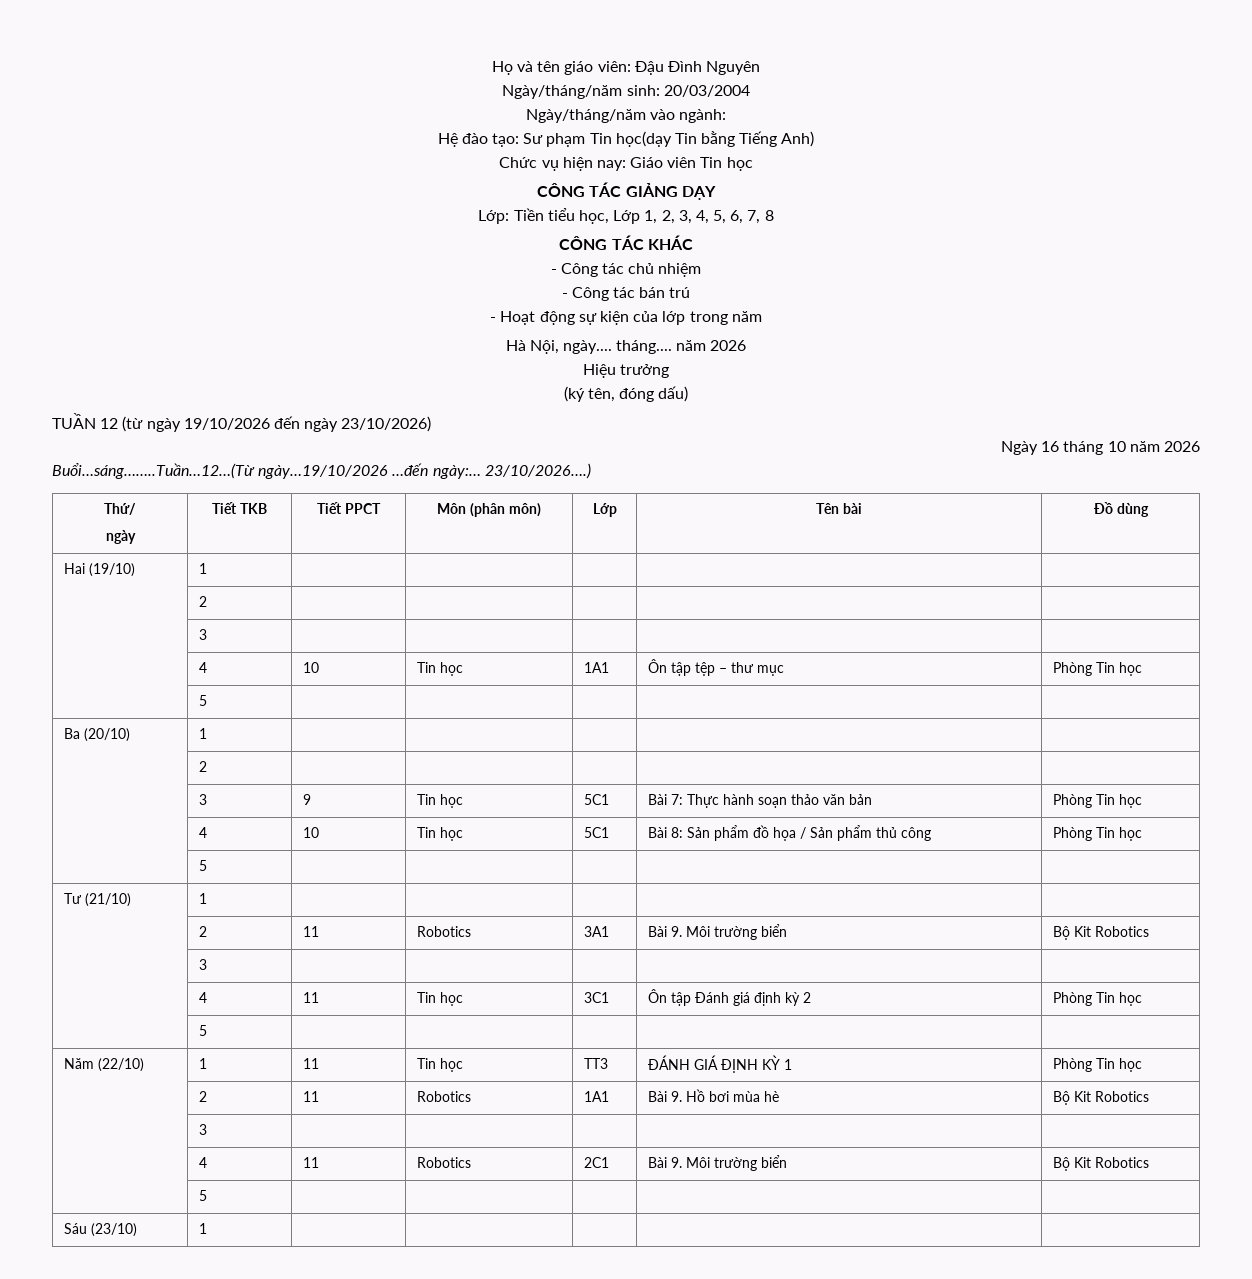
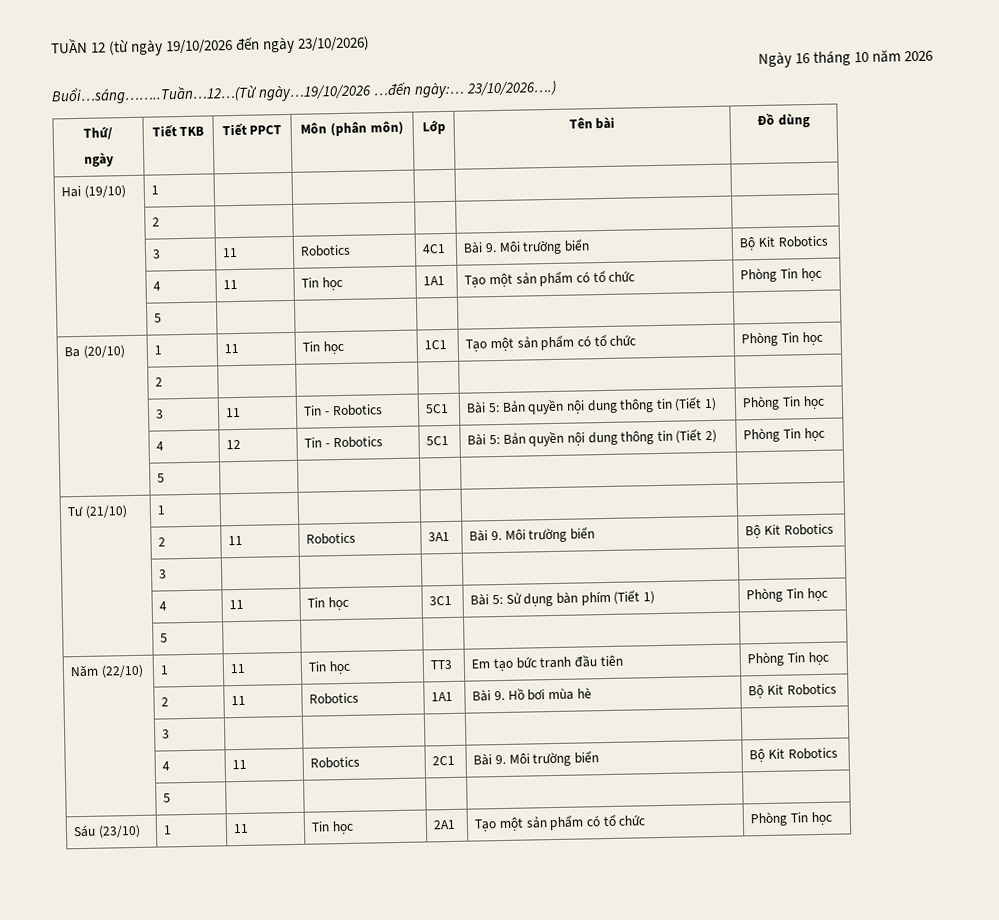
- Họ và tên giáo viên: Đậu Đình Nguyên
- Ngày/tháng/năm sinh: 20/03/2004
- Ngày/tháng/năm vào ngành:
- Hệ đào tạo: Sư phạm Tin học(dạy Tin bằng Tiếng Anh)
- Chức vụ hiện nay: Giáo viên Tin học
- CÔNG TÁC GIẢNG DẠY
- Lớp: Tiền tiểu học, Lớp 1, 2, 3, 4, 5, 6, 7, 8
- CÔNG TÁC KHÁC
- - Công tác chủ nhiệm
- - Công tác bán trú
- - Hoạt động sự kiện của lớp trong năm
- Hà Nội, ngày.... tháng.... năm 2026
- Hiệu trưởng
- (ký tên, đóng dấu)
  Hai (19/10) | 1 | | | | |
  | 2 | | | | |
- | 3 | | | | |
- | 4 | 10 | Tin học | 1A1 | Ôn tập tệp – thư mục | Phòng Tin học
+ | 3 | 11 | Robotics | 4C1 | Bài 9. Môi trường biển | Bộ Kit Robotics
+ | 4 | 11 | Tin học | 1A1 | Tạo một sản phẩm có tổ chức | Phòng Tin học
- Ba (20/10) | 1 | | | | |
+ Ba (20/10) | 1 | 11 | Tin học | 1C1 | Tạo một sản phẩm có tổ chức | Phòng Tin học
  | 2 | | | | |
- | 3 | 9 | Tin học | 5C1 | Bài 7: Thực hành soạn thảo văn bản | Phòng Tin học
+ | 3 | 11 | Tin - Robotics | 5C1 | Bài 5: Bản quyền nội dung thông tin (Tiết 1) | Phòng Tin học
- | 4 | 10 | Tin học | 5C1 | Bài 8: Sản phẩm đồ họa / Sản phẩm thủ công | Phòng Tin học
+ | 4 | 12 | Tin - Robotics | 5C1 | Bài 5: Bản quyền nội dung thông tin (Tiết 2) | Phòng Tin học
- | 4 | 11 | Tin học | 3C1 | Ôn tập Đánh giá định kỳ 2 | Phòng Tin học
+ | 4 | 11 | Tin học | 3C1 | Bài 5: Sử dụng bàn phím (Tiết 1) | Phòng Tin học
- Năm (22/10) | 1 | 11 | Tin học | TT3 | ĐÁNH GIÁ ĐỊNH KỲ 1 | Phòng Tin học
+ Năm (22/10) | 1 | 11 | Tin học | TT3 | Em tạo bức tranh đầu tiên | Phòng Tin học
- Sáu (23/10) | 1 | | | | |
+ Sáu (23/10) | 1 | 11 | Tin học | 2A1 | Tạo một sản phẩm có tổ chức | Phòng Tin học

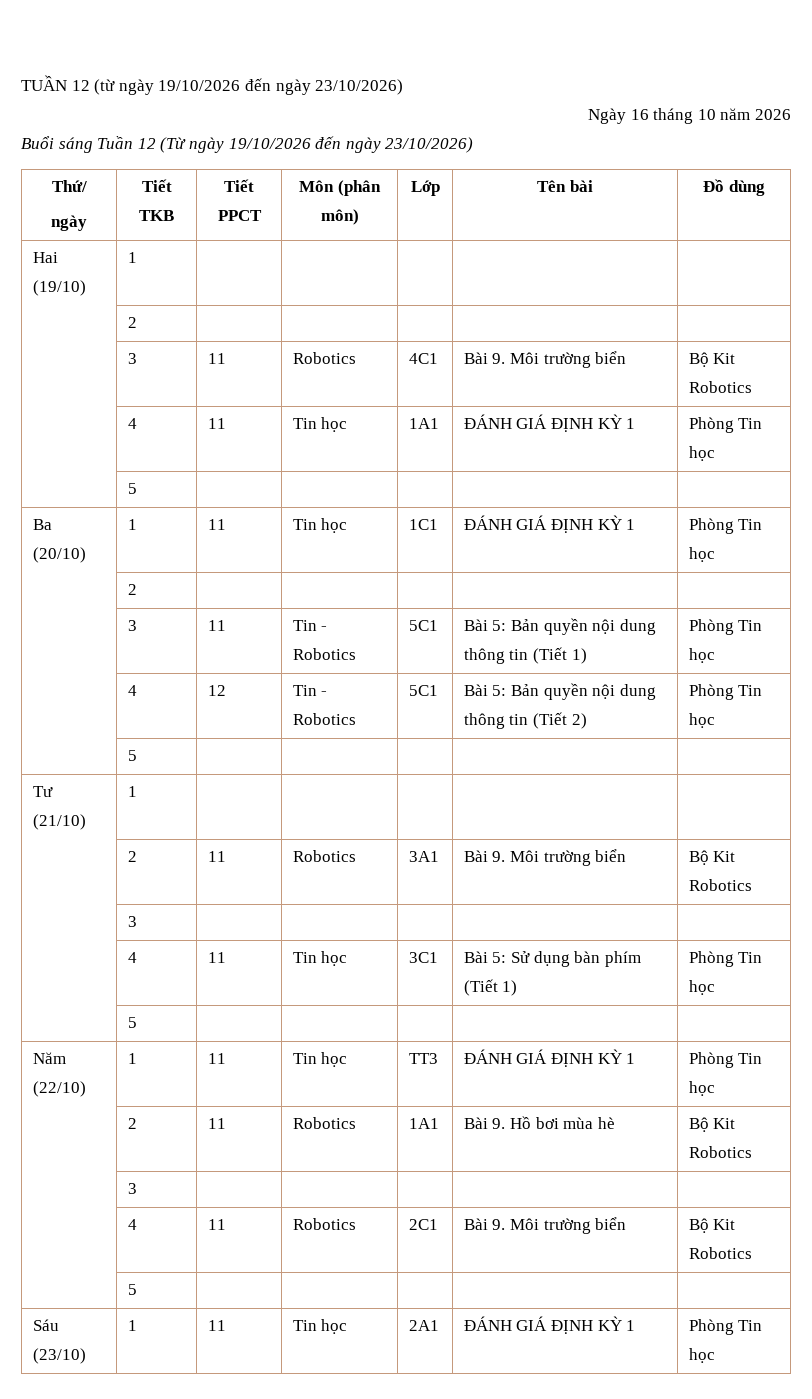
- Buổi…sáng……..Tuần…12…(Từ ngày…19/10/2026 …đến ngày:… 23/10/2026….)
+ Buổi sáng Tuần 12 (Từ ngày 19/10/2026 đến ngày 23/10/2026)
- | 4 | 11 | Tin học | 1A1 | Tạo một sản phẩm có tổ chức | Phòng Tin học
+ | 4 | 11 | Tin học | 1A1 | ĐÁNH GIÁ ĐỊNH KỲ 1 | Phòng Tin học
- Ba (20/10) | 1 | 11 | Tin học | 1C1 | Tạo một sản phẩm có tổ chức | Phòng Tin học
+ Ba (20/10) | 1 | 11 | Tin học | 1C1 | ĐÁNH GIÁ ĐỊNH KỲ 1 | Phòng Tin học
- Năm (22/10) | 1 | 11 | Tin học | TT3 | Em tạo bức tranh đầu tiên | Phòng Tin học
+ Năm (22/10) | 1 | 11 | Tin học | TT3 | ĐÁNH GIÁ ĐỊNH KỲ 1 | Phòng Tin học
- Sáu (23/10) | 1 | 11 | Tin học | 2A1 | Tạo một sản phẩm có tổ chức | Phòng Tin học
+ Sáu (23/10) | 1 | 11 | Tin học | 2A1 | ĐÁNH GIÁ ĐỊNH KỲ 1 | Phòng Tin học

